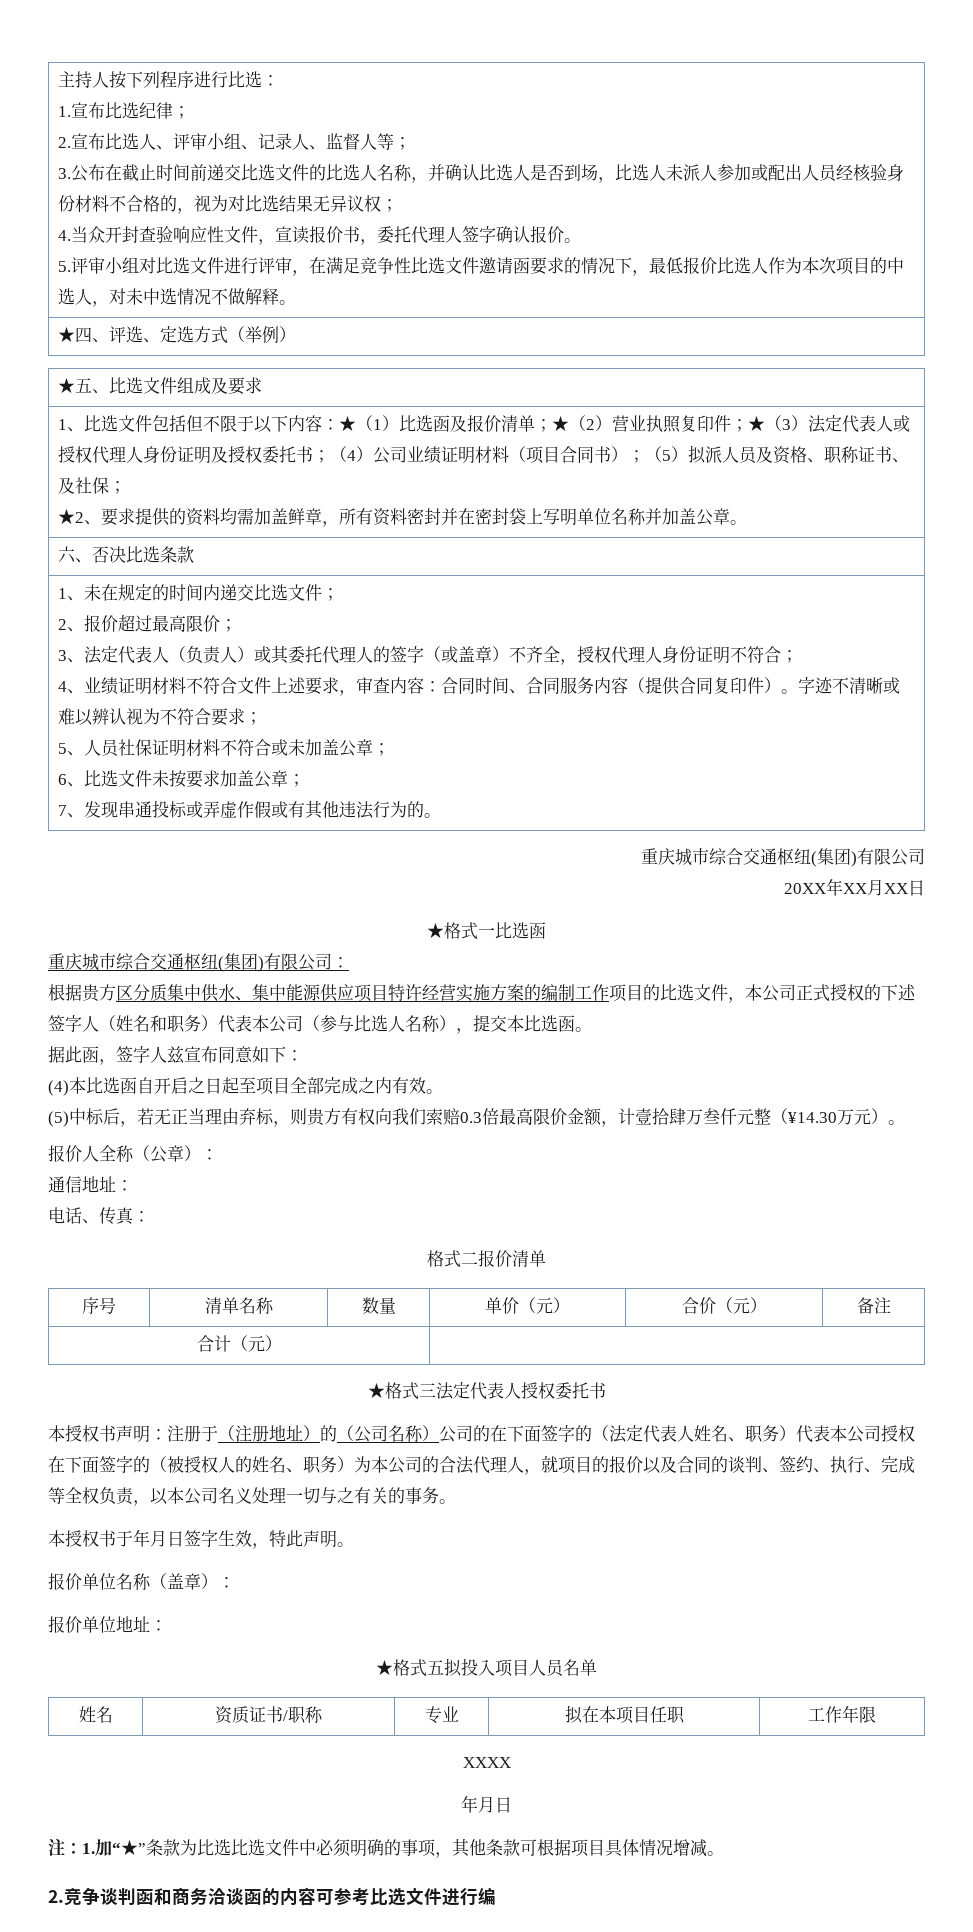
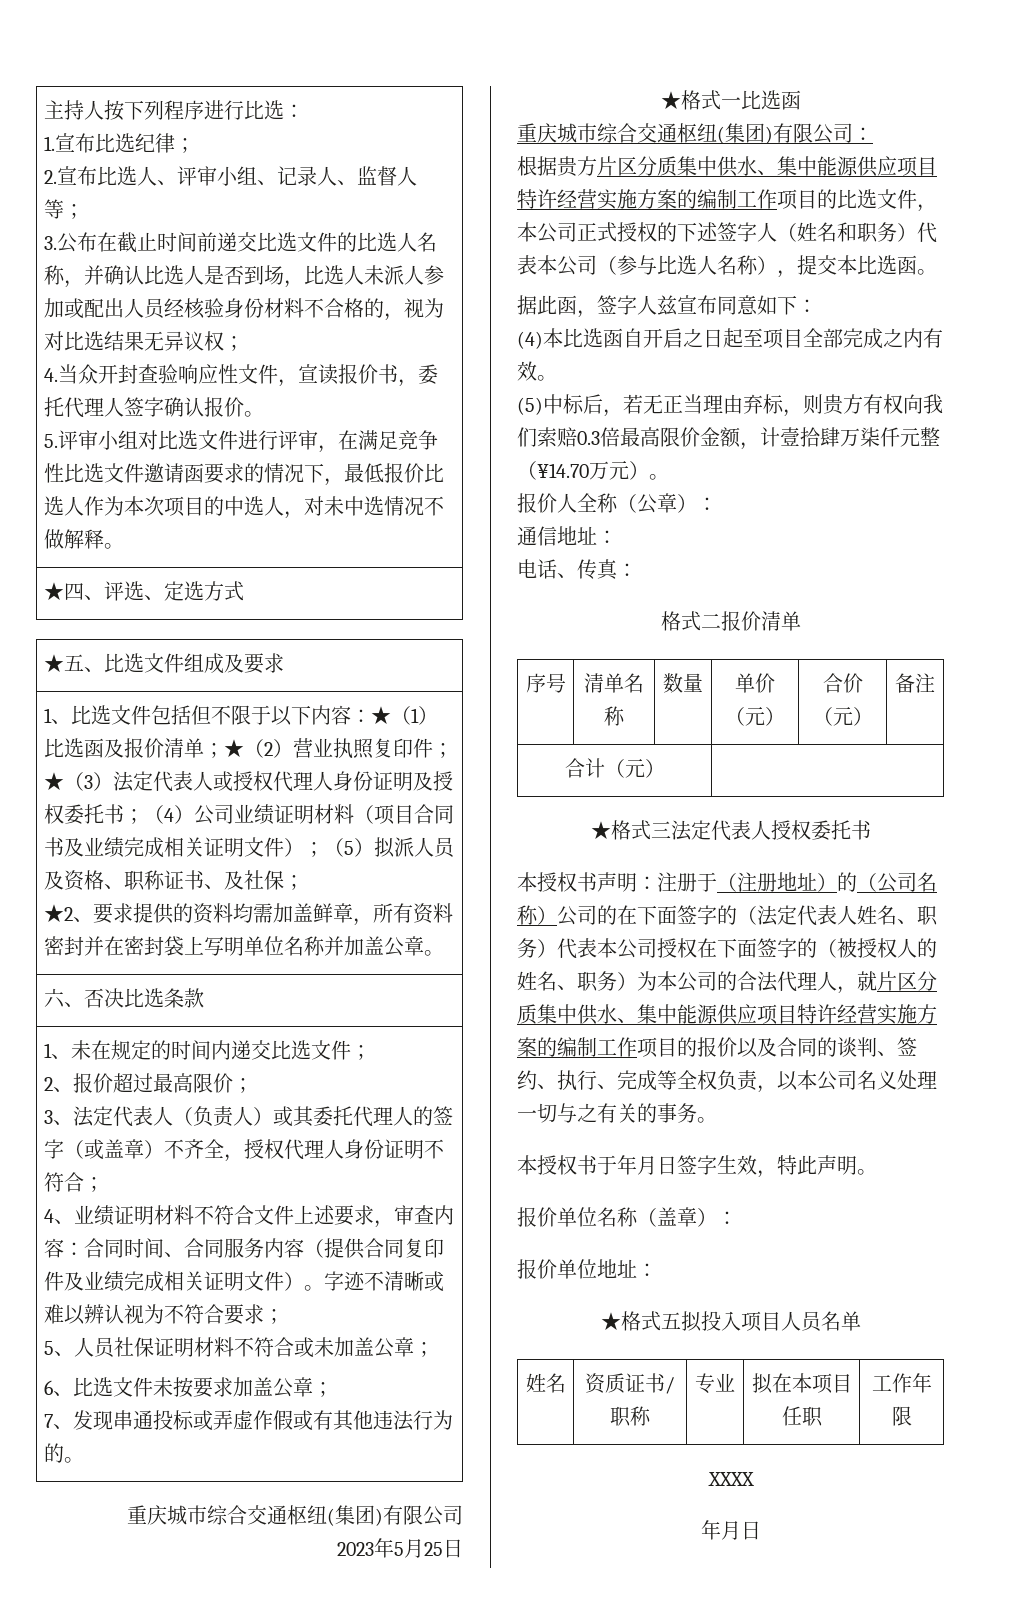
- ★四、评选、定选方式（举例）
+ ★四、评选、定选方式
- 1、比选文件包括但不限于以下内容：★（1）比选函及报价清单；★（2）营业执照复印件；★（3）法定代表人或授权代理人身份证明及授权委托书；（4）公司业绩证明材料（项目合同书）；（5）拟派人员及资格、职称证书、及社保；
+ 1、比选文件包括但不限于以下内容：★（1）比选函及报价清单；★（2）营业执照复印件；★（3）法定代表人或授权代理人身份证明及授权委托书；（4）公司业绩证明材料（项目合同书及业绩完成相关证明文件）；（5）拟派人员及资格、职称证书、及社保；
- 4、业绩证明材料不符合文件上述要求，审查内容：合同时间、合同服务内容（提供合同复印件）。
+ 4、业绩证明材料不符合文件上述要求，审查内容：合同时间、合同服务内容（提供合同复印件及业绩完成相关证明文件）。
- 20XX年XX月XX日
+ 2023年5月25日
- 根据贵方区分质集中供水、集中能源供应项目特许经营实施方案的编制工作项目的比选文件，本公司正式授权的下述签字人（姓名和职务）代表本公司（参与比选人名称），提交本比选函。
+ 根据贵方片区分质集中供水、集中能源供应项目特许经营实施方案的编制工作项目的比选文件，本公司正式授权的下述签字人（姓名和职务）代表本公司（参与比选人名称），提交本比选函。
- (5)中标后，若无正当理由弃标，则贵方有权向我们索赔0.3倍最高限价金额，计壹拾肆万叁仟元整（¥14.30万元）。
+ (5)中标后，若无正当理由弃标，则贵方有权向我们索赔0.3倍最高限价金额，计壹拾肆万柒仟元整（¥14.70万元）。
- 注册于（注册地址）的（公司名称）公司的在下面签字的（法定代表人姓名、职务）代表本公司授权在下面签字的（被授权人的姓名、职务）为本公司的合法代理人，就项目的报价以及合同的谈判、签约、执行、完成等全权负责，以本公司名义处理一切与之有关的事务。
+ 注册于（注册地址）的（公司名称）公司的在下面签字的（法定代表人姓名、职务）代表本公司授权在下面签字的（被授权人的姓名、职务）为本公司的合法代理人，就片区分质集中供水、集中能源供应项目特许经营实施方案的编制工作项目的报价以及合同的谈判、签约、执行、完成等全权负责，以本公司名义处理一切与之有关的事务。
- 注：1.加“★”条款为比选比选文件中必须明确的事项，其他条款可根据项目具体情况增减。
- 2.竞争谈判函和商务洽谈函的内容可参考比选文件进行编

